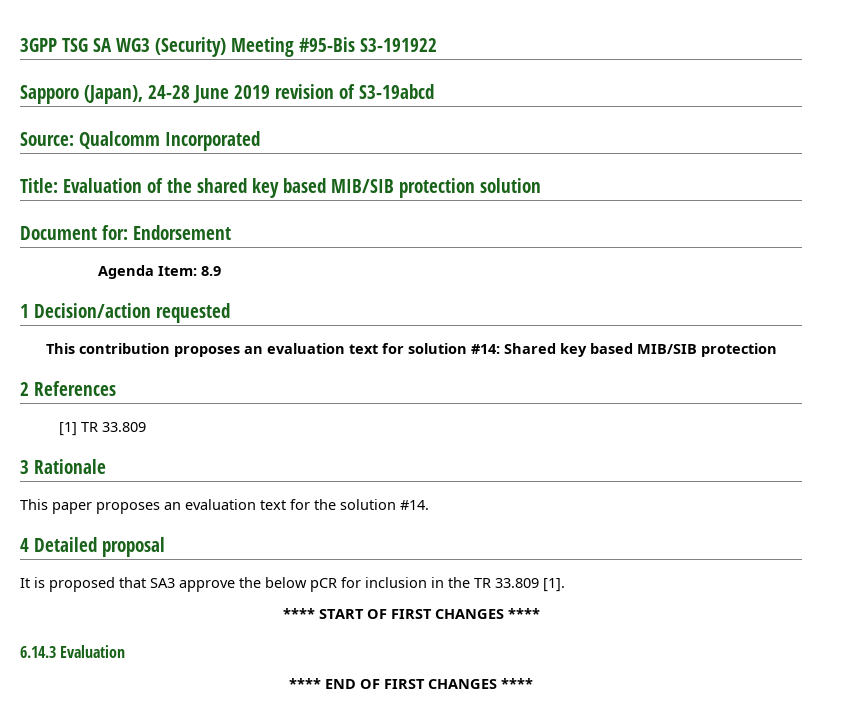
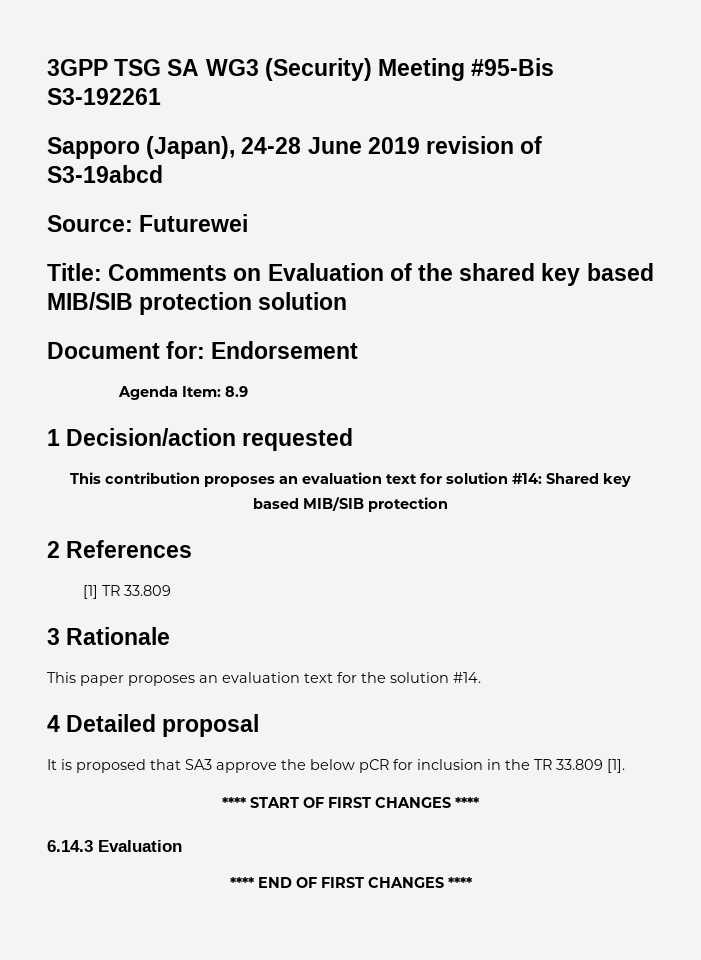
- 3GPP TSG SA WG3 (Security) Meeting #95-Bis S3-191922
+ 3GPP TSG SA WG3 (Security) Meeting #95-Bis S3-192261
- Source: Qualcomm Incorporated
+ Source: Futurewei
- Title: Evaluation of the shared key based MIB/SIB protection solution
+ Title: Comments on Evaluation of the shared key based MIB/SIB protection solution

